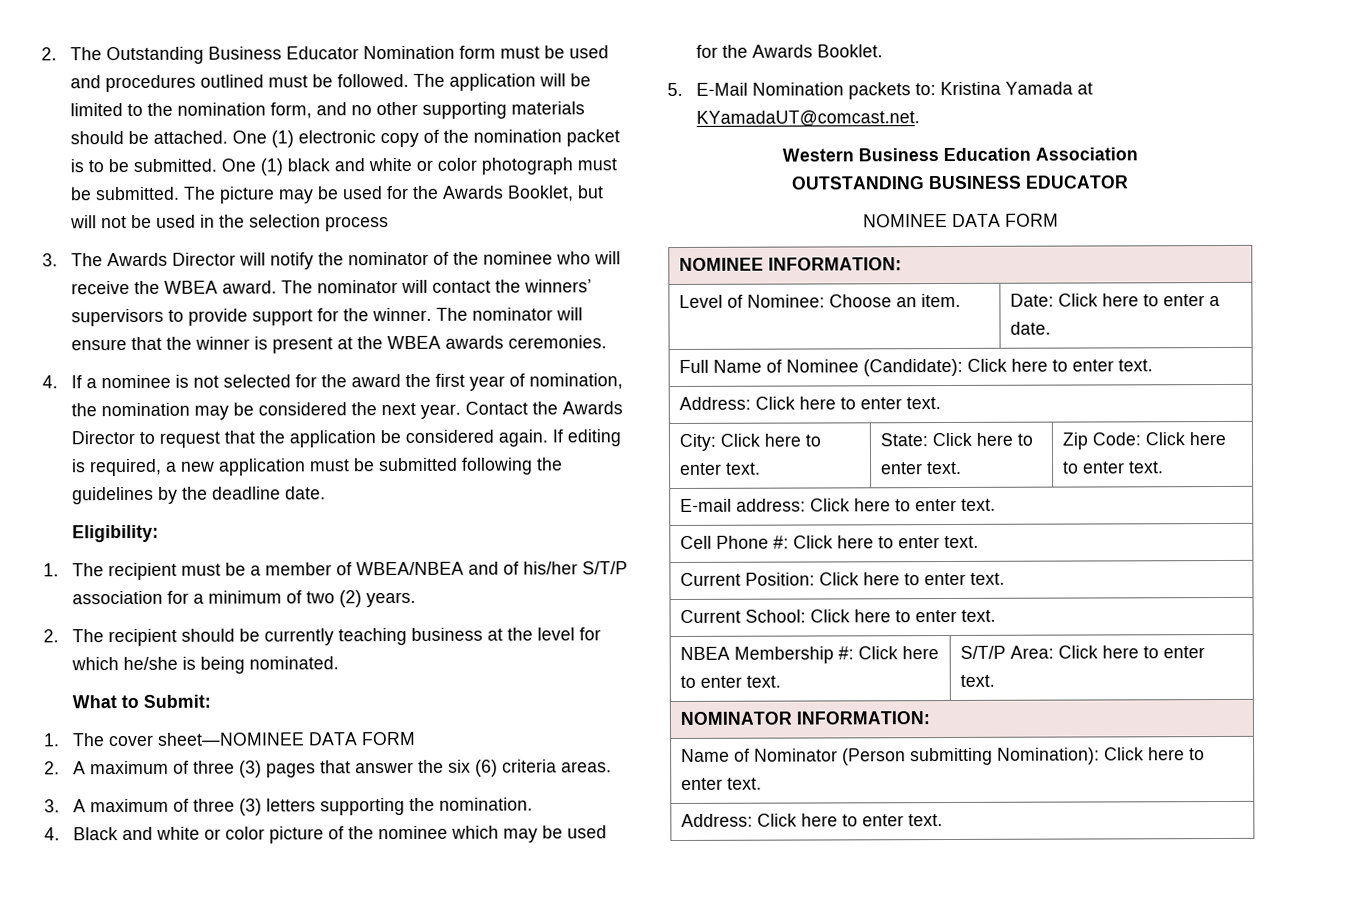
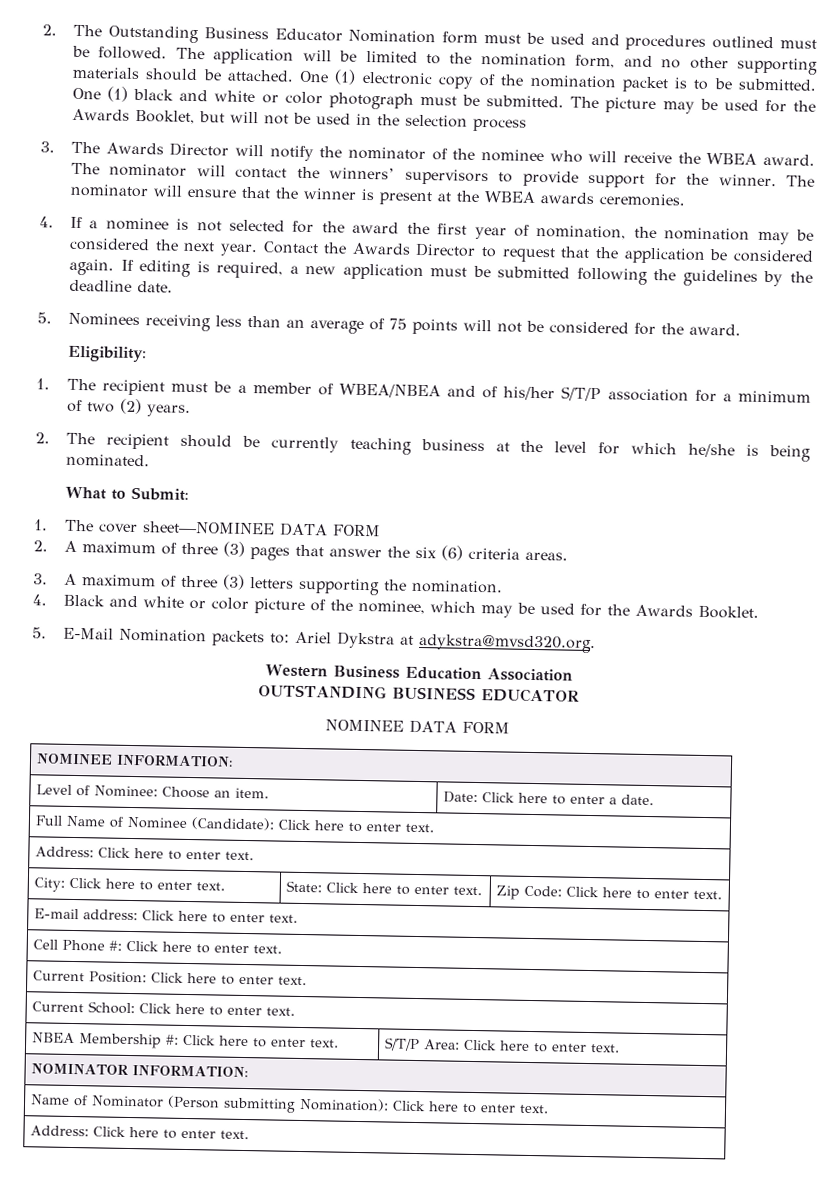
+ 5. Nominees receiving less than an average of 75 points will not be considered for the award.
- 4. Black and white or color picture of the nominee which may be used for the Awards Booklet.
+ 4. Black and white or color picture of the nominee, which may be used for the Awards Booklet.
- 5. E-Mail Nomination packets to: Kristina Yamada at KYamadaUT@comcast.net.
+ 5. E-Mail Nomination packets to: Ariel Dykstra at adykstra@mvsd320.org.

